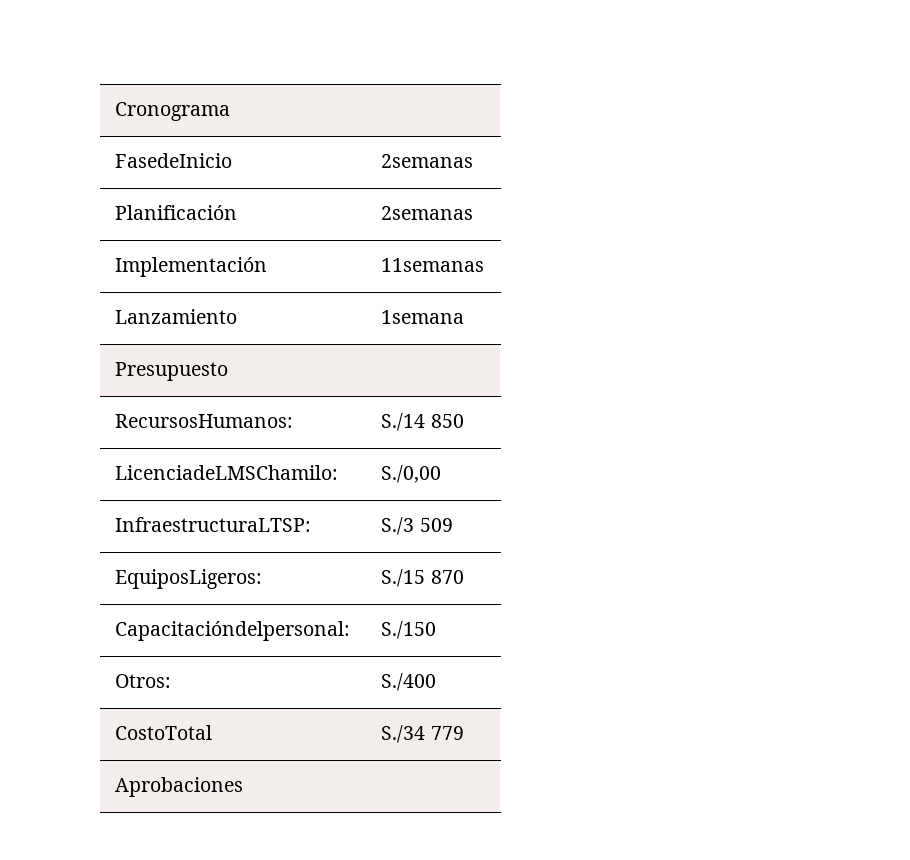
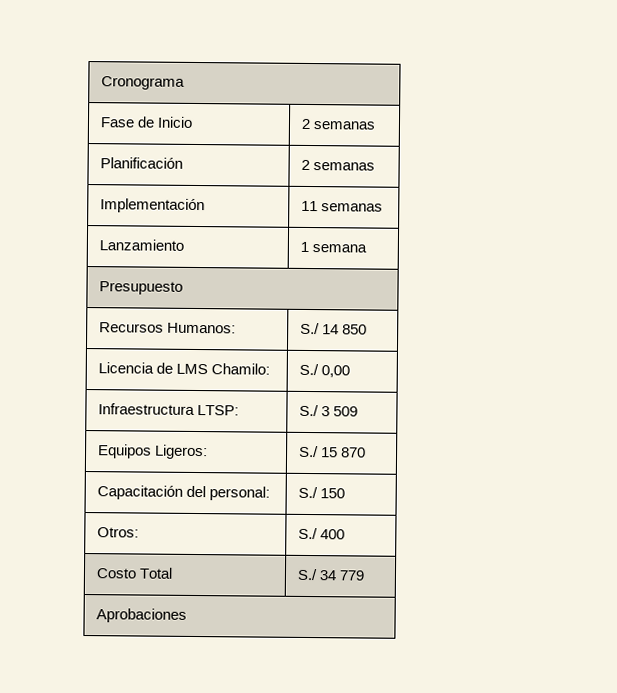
- FasedeInicio | 2semanas
+ Fase de Inicio | 2 semanas
- Planificación | 2semanas
+ Planificación | 2 semanas
- Implementación | 11semanas
+ Implementación | 11 semanas
- Lanzamiento | 1semana
+ Lanzamiento | 1 semana
- RecursosHumanos: | S./14 850
- LicenciadeLMSChamilo: | S./0,00
- InfraestructuraLTSP: | S./3 509
- EquiposLigeros: | S./15 870
- Capacitacióndelpersonal: | S./150
- Otros: | S./400
- CostoTotal | S./34 779
+ Recursos Humanos: | S./ 14 850
+ Licencia de LMS Chamilo: | S./ 0,00
+ Infraestructura LTSP: | S./ 3 509
+ Equipos Ligeros: | S./ 15 870
+ Capacitación del personal: | S./ 150
+ Otros: | S./ 400
+ Costo Total | S./ 34 779

